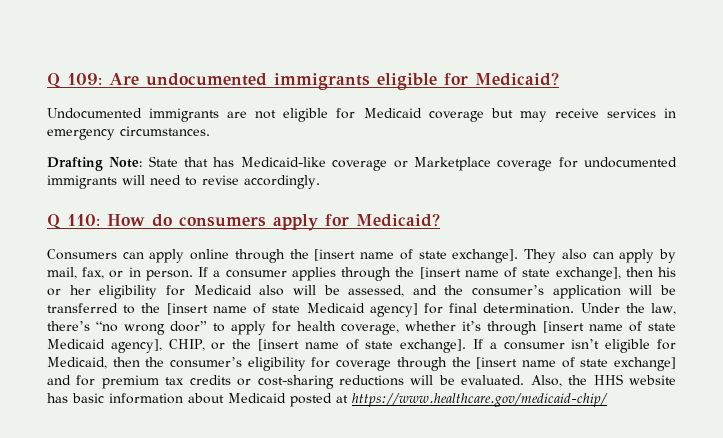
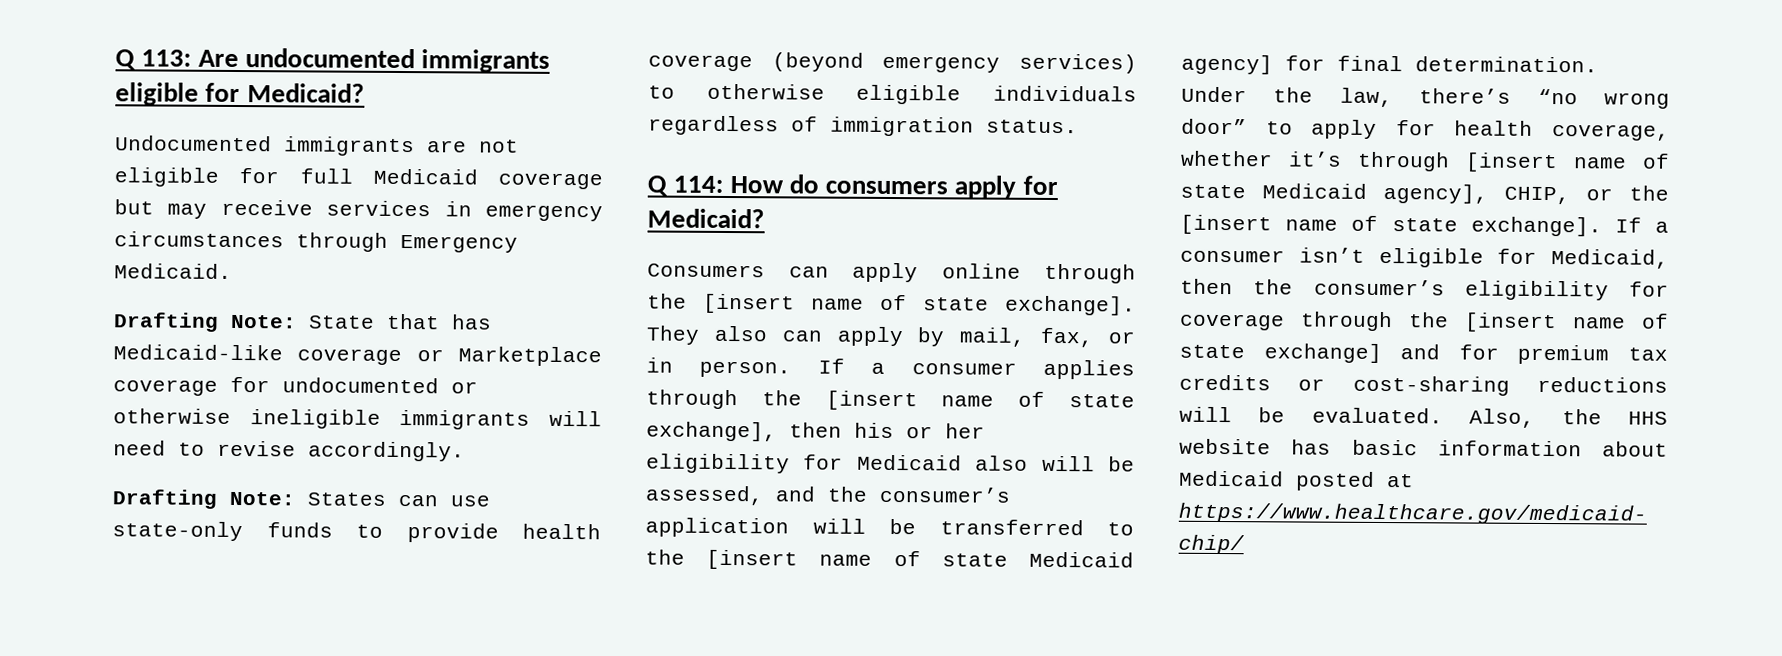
- Q 109: Are undocumented immigrants eligible for Medicaid?
+ Q 113: Are undocumented immigrants eligible for Medicaid?
- Undocumented immigrants are not eligible for Medicaid coverage but may receive services in emergency circumstances.
+ Undocumented immigrants are not eligible for full Medicaid coverage but may receive services in emergency circumstances through Emergency Medicaid.
- Drafting Note: State that has Medicaid-like coverage or Marketplace coverage for undocumented immigrants will need to revise accordingly.
+ Drafting Note: State that has Medicaid-like coverage or Marketplace coverage for undocumented or otherwise ineligible immigrants will need to revise accordingly.
- Q 110: How do consumers apply for Medicaid?
+ Drafting Note: States can use state-only funds to provide health coverage (beyond emergency services) to otherwise eligible individuals regardless of immigration status.
+ Q 114: How do consumers apply for Medicaid?

